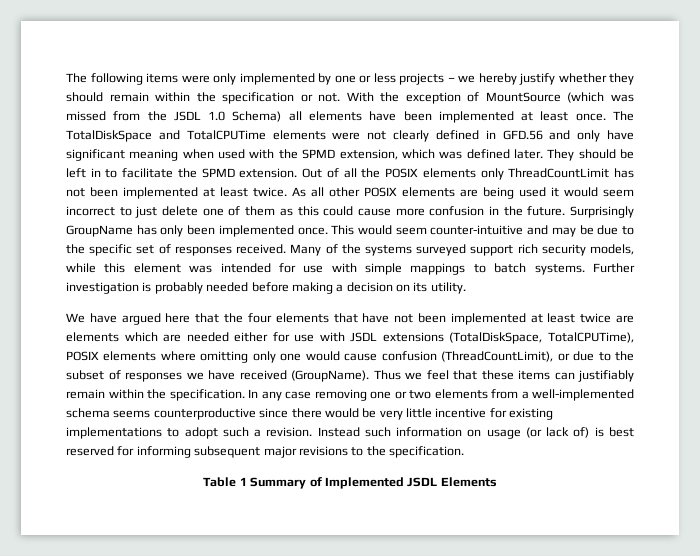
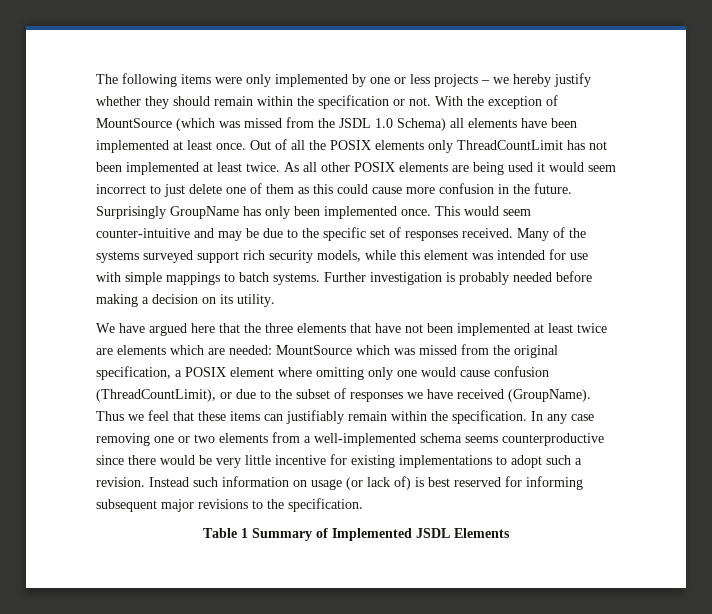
- The TotalDiskSpace and TotalCPUTime elements were not clearly defined in GFD.56 and only have significant meaning when used with the SPMD extension, which was defined later. They should be left in to facilitate the SPMD extension.
- We have argued here that the four elements that have not been implemented at least twice are elements which are needed either for use with JSDL extensions (TotalDiskSpace, TotalCPUTime), POSIX elements where omitting only one would cause confusion (ThreadCountLimit), or due to the subset of responses we have received (GroupName).
+ We have argued here that the three elements that have not been implemented at least twice are elements which are needed: MountSource which was missed from the original specification, a POSIX element where omitting only one would cause confusion (ThreadCountLimit), or due to the subset of responses we have received (GroupName).

